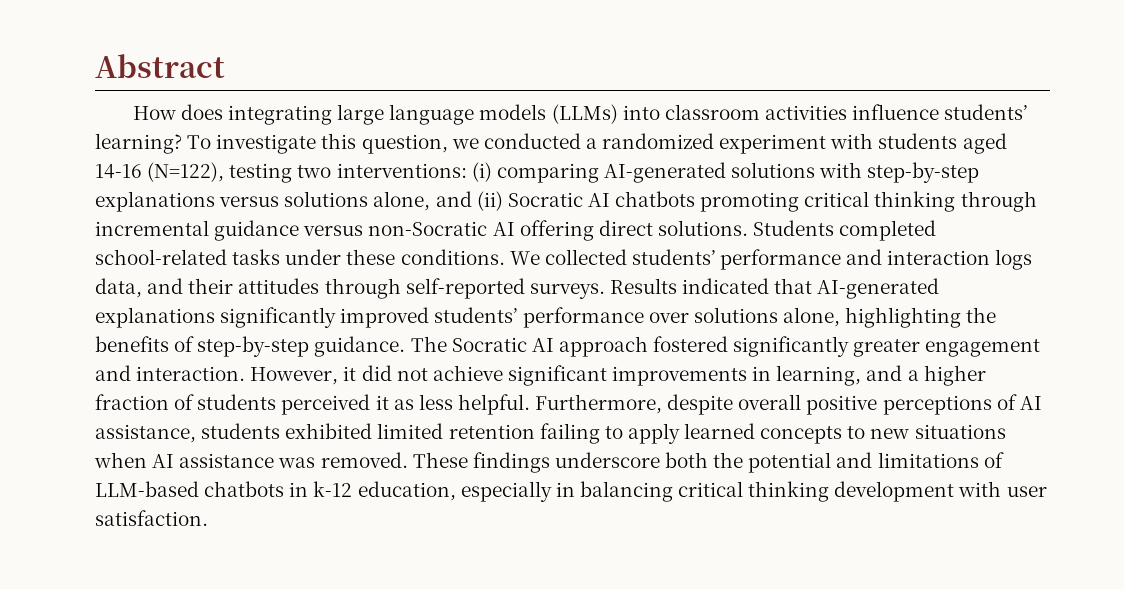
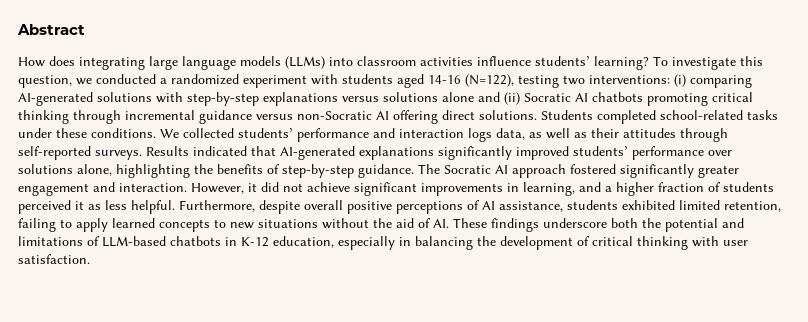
- To investigate this question, we conducted a randomized experiment with students aged 14-16 (N=122), testing two interventions: (i) comparing AI-generated solutions with step-by-step explanations versus solutions alone, and (ii) Socratic AI chatbots promoting critical thinking through incremental guidance versus non-Socratic AI offering direct solutions.
+ To investigate this question, we conducted a randomized experiment with students aged 14-16 (N=122), testing two interventions: (i) comparing AI-generated solutions with step-by-step explanations versus solutions alone and (ii) Socratic AI chatbots promoting critical thinking through incremental guidance versus non-Socratic AI offering direct solutions.
- We collected students’ performance and interaction logs data, and their attitudes through self-reported surveys.
+ We collected students’ performance and interaction logs data, as well as their attitudes through self-reported surveys.
- Furthermore, despite overall positive perceptions of AI assistance, students exhibited limited retention failing to apply learned concepts to new situations when AI assistance was removed. These findings underscore both the potential and limitations of LLM-based chatbots in k-12 education, especially in balancing critical thinking development with user satisfaction.
+ Furthermore, despite overall positive perceptions of AI assistance, students exhibited limited retention, failing to apply learned concepts to new situations without the aid of AI. These findings underscore both the potential and limitations of LLM-based chatbots in K-12 education, especially in balancing the development of critical thinking with user satisfaction.

